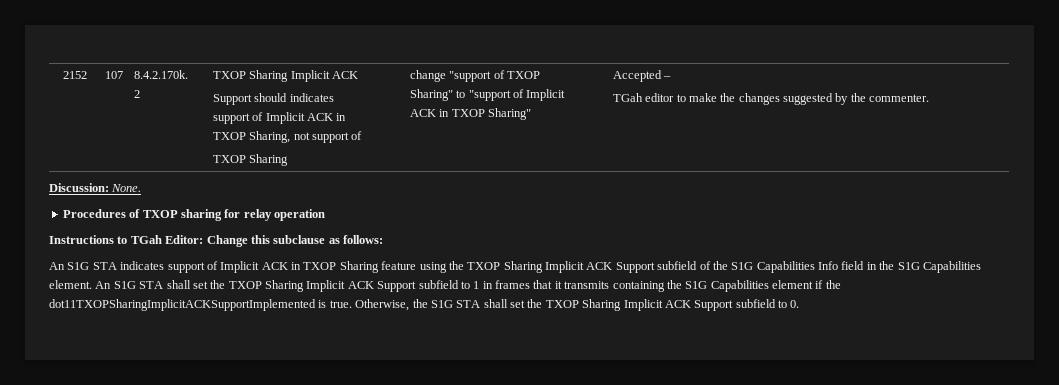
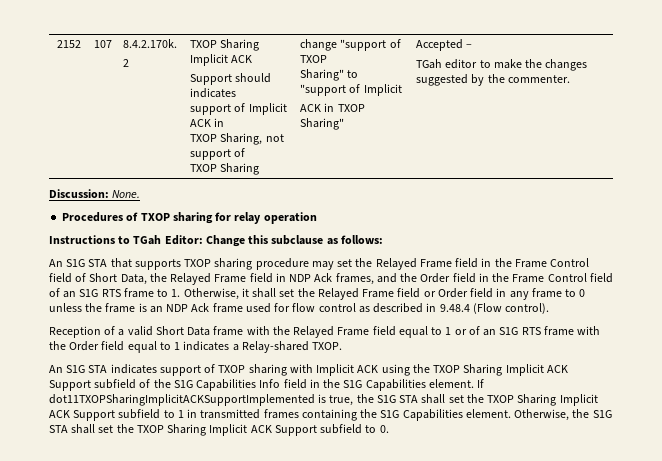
+ An S1G STA that supports TXOP sharing procedure may set the Relayed Frame field in the Frame Control field of Short Data, the Relayed Frame field in NDP Ack frames, and the Order field in the Frame Control field of an S1G RTS frame to 1. Otherwise, it shall set the Relayed Frame field or Order field in any frame to 0 unless the frame is an NDP Ack frame used for flow control as described in 9.48.4 (Flow control).
+ Reception of a valid Short Data frame with the Relayed Frame field equal to 1 or of an S1G RTS frame with the Order field equal to 1 indicates a Relay-shared TXOP.
- An S1G STA indicates support of Implicit ACK in TXOP Sharing feature using the TXOP Sharing Implicit ACK Support subfield of the S1G Capabilities Info field in the S1G Capabilities element.
+ An S1G STA indicates support of TXOP sharing with Implicit ACK using the TXOP Sharing Implicit ACK Support subfield of the S1G Capabilities Info field in the S1G Capabilities element.
- An S1G STA shall set the TXOP Sharing Implicit ACK Support subfield to 1 in frames that it transmits containing the S1G Capabilities element if the dot11TXOPSharingImplicitACKSupportImplemented is true.
+ If dot11TXOPSharingImplicitACKSupportImplemented is true, the S1G STA shall set the TXOP Sharing Implicit ACK Support subfield to 1 in transmitted frames containing the S1G Capabilities element.

